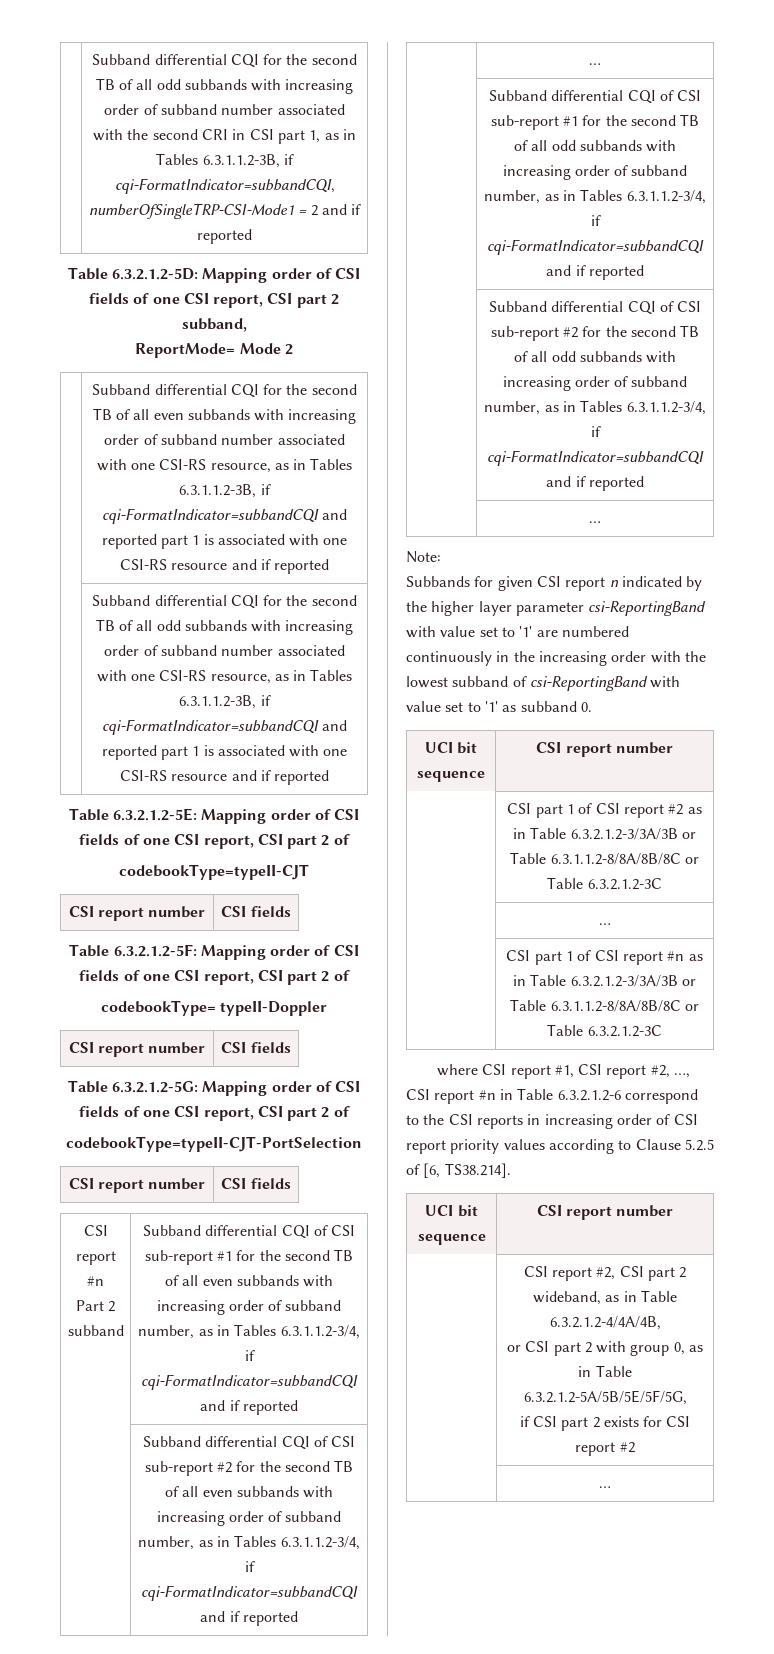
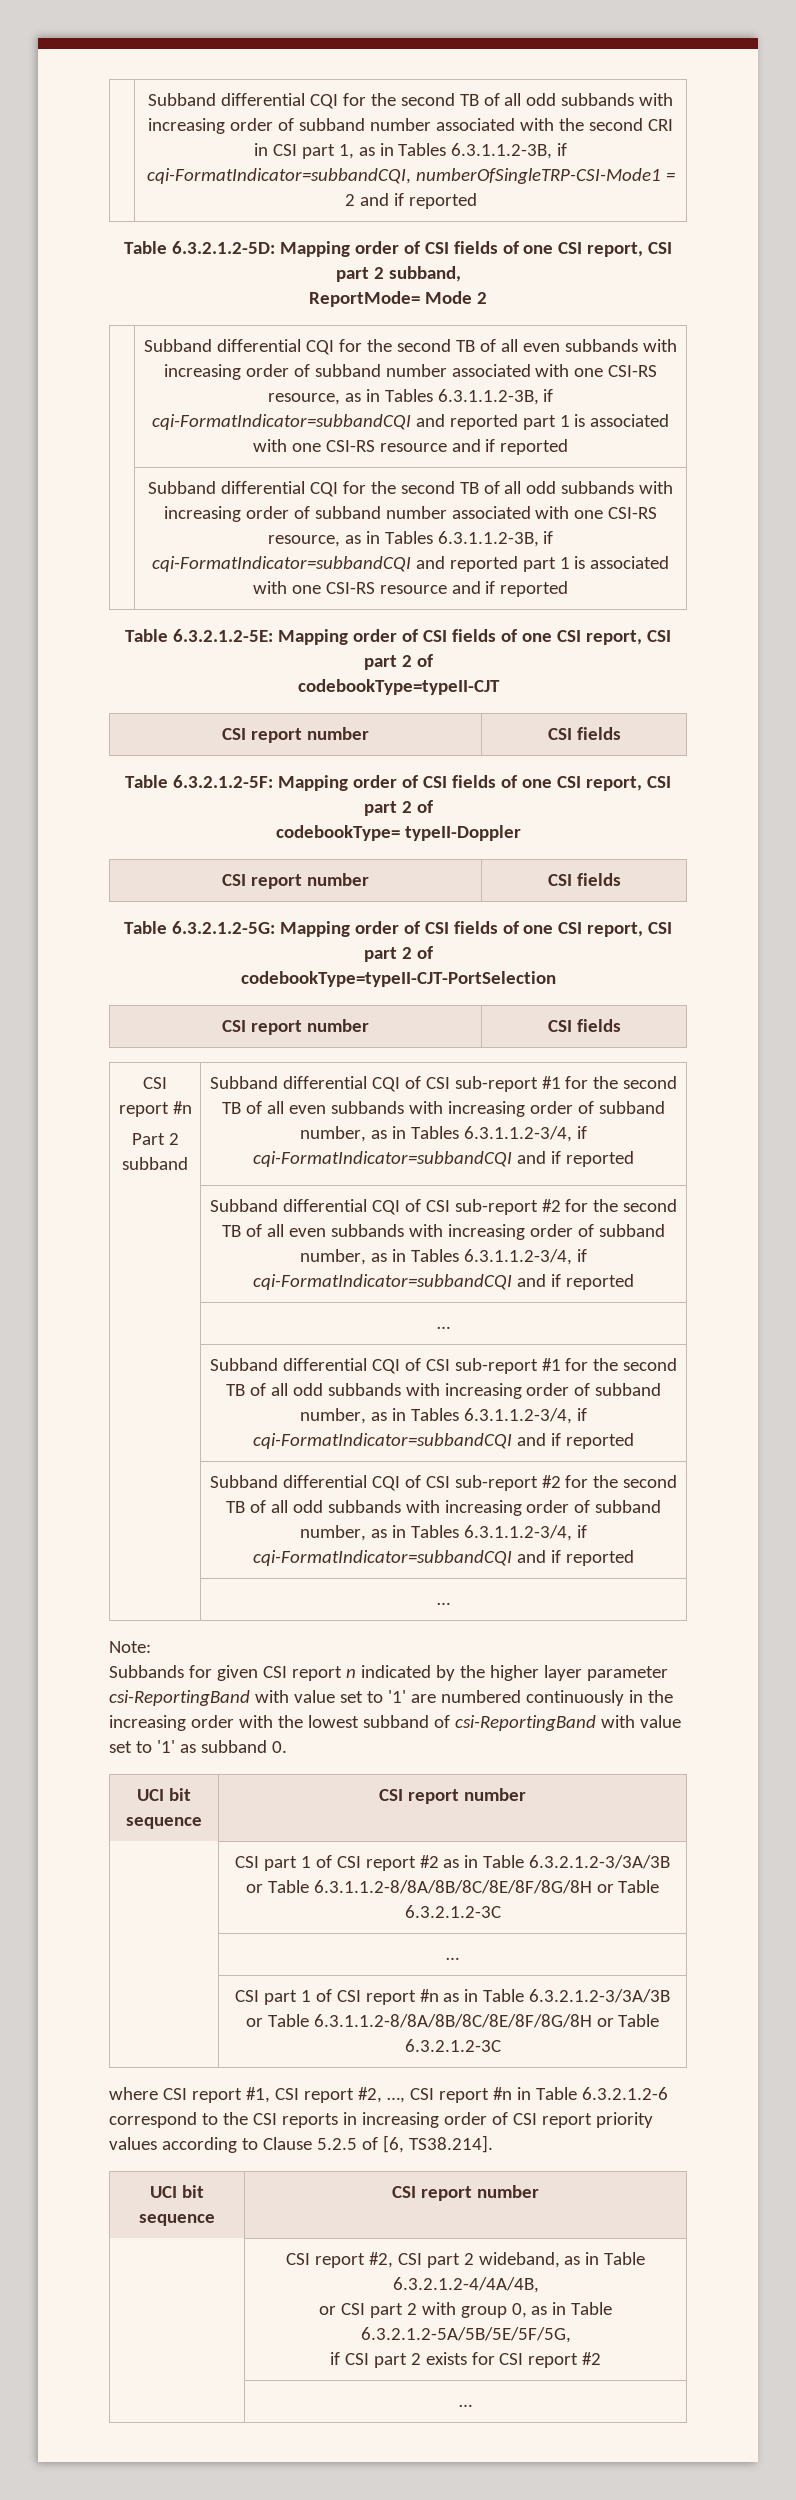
- | CSI part 1 of CSI report #2 as in Table 6.3.2.1.2-3/3A/3B or Table 6.3.1.1.2-8/8A/8B/8C or Table 6.3.2.1.2-3C
+ | CSI part 1 of CSI report #2 as in Table 6.3.2.1.2-3/3A/3B or Table 6.3.1.1.2-8/8A/8B/8C/8E/8F/8G/8H or Table 6.3.2.1.2-3C
- | CSI part 1 of CSI report #n as in Table 6.3.2.1.2-3/3A/3B or Table 6.3.1.1.2-8/8A/8B/8C or Table 6.3.2.1.2-3C
+ | CSI part 1 of CSI report #n as in Table 6.3.2.1.2-3/3A/3B or Table 6.3.1.1.2-8/8A/8B/8C/8E/8F/8G/8H or Table 6.3.2.1.2-3C

